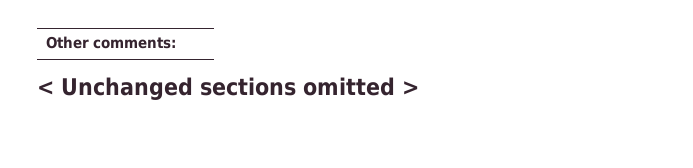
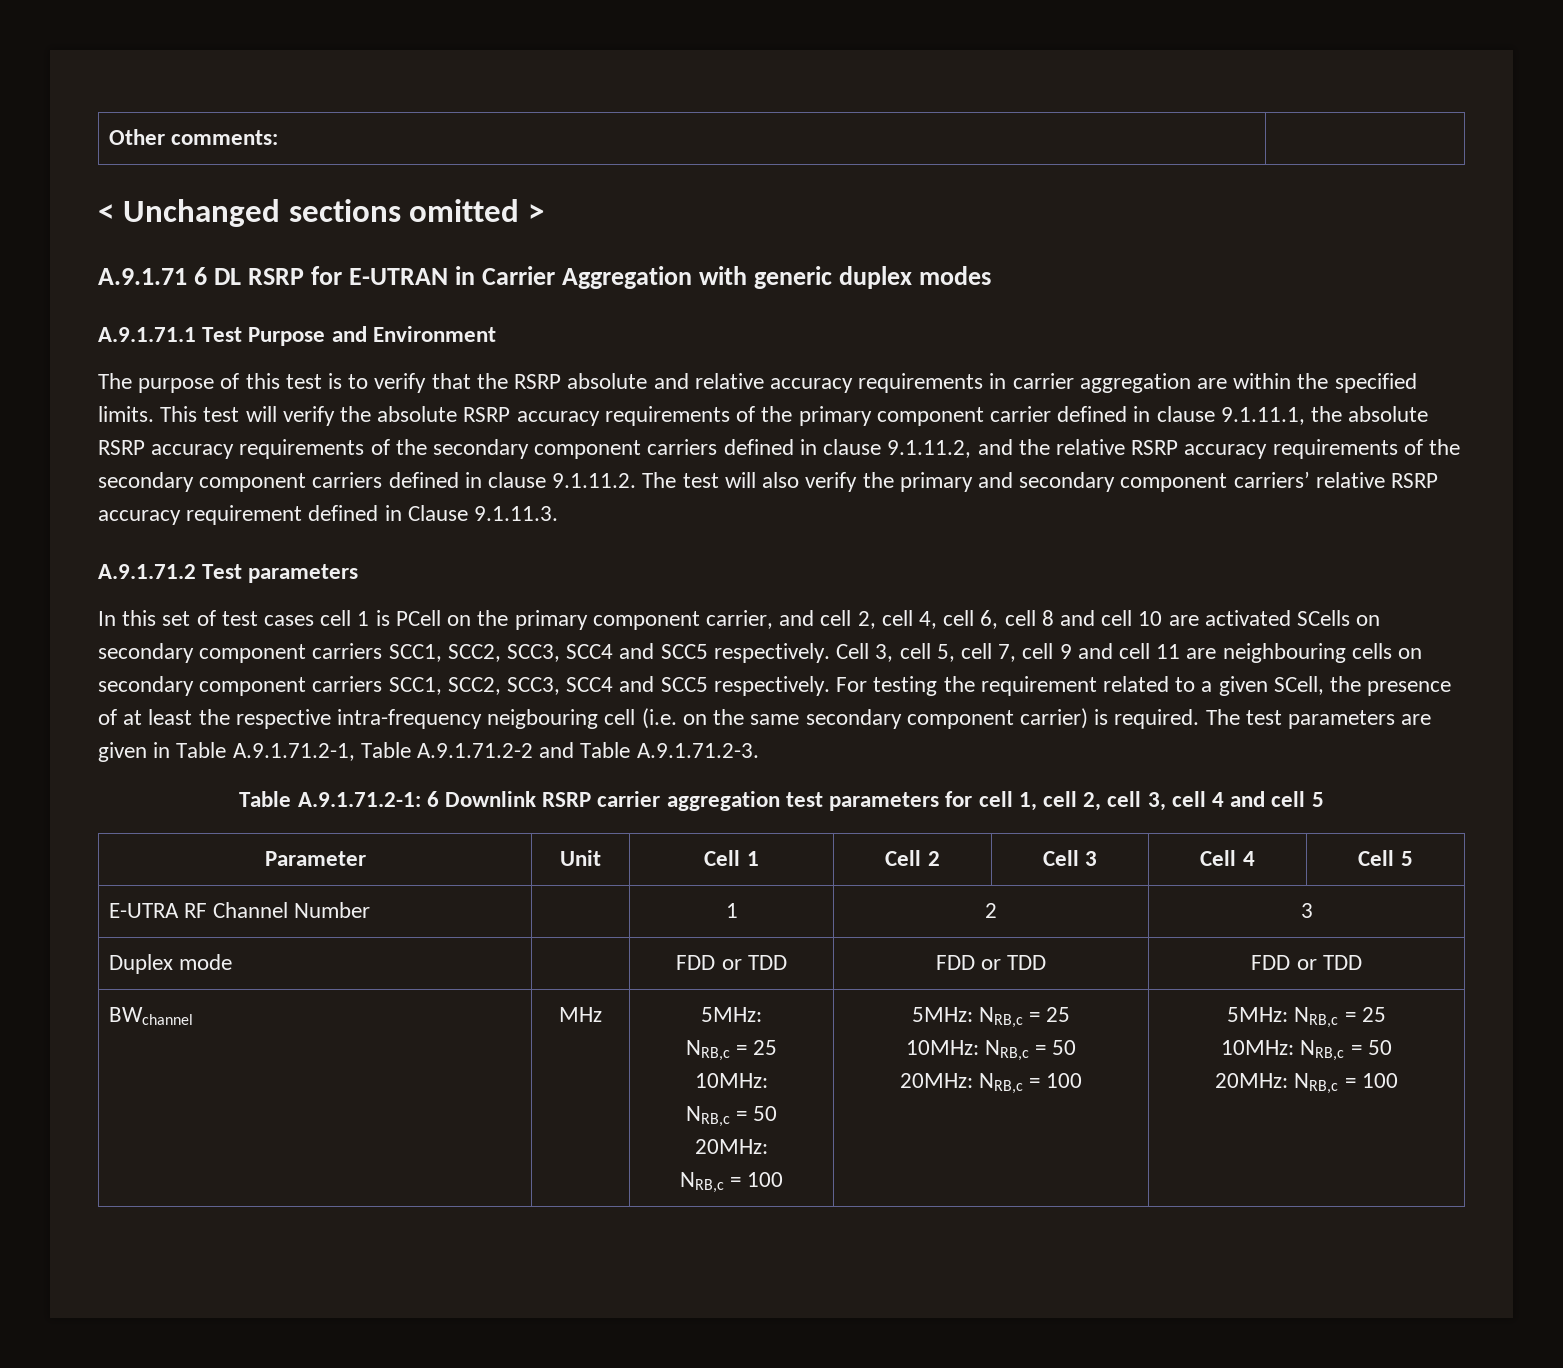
+ A.9.1.71 6 DL RSRP for E-UTRAN in Carrier Aggregation with generic duplex modes
+ A.9.1.71.1 Test Purpose and Environment
+ The purpose of this test is to verify that the RSRP absolute and relative accuracy requirements in carrier aggregation are within the specified limits. This test will verify the absolute RSRP accuracy requirements of the primary component carrier defined in clause 9.1.11.1, the absolute RSRP accuracy requirements of the secondary component carriers defined in clause 9.1.11.2, and the relative RSRP accuracy requirements of the secondary component carriers defined in clause 9.1.11.2. The test will also verify the primary and secondary component carriers’ relative RSRP accuracy requirement defined in Clause 9.1.11.3.
+ A.9.1.71.2 Test parameters
+ In this set of test cases cell 1 is PCell on the primary component carrier, and cell 2, cell 4, cell 6, cell 8 and cell 10 are activated SCells on secondary component carriers SCC1, SCC2, SCC3, SCC4 and SCC5 respectively. Cell 3, cell 5, cell 7, cell 9 and cell 11 are neighbouring cells on secondary component carriers SCC1, SCC2, SCC3, SCC4 and SCC5 respectively. For testing the requirement related to a given SCell, the presence of at least the respective intra-frequency neigbouring cell (i.e. on the same secondary component carrier) is required. The test parameters are given in Table A.9.1.71.2-1, Table A.9.1.71.2-2 and Table A.9.1.71.2-3.
+ Table A.9.1.71.2-1: 6 Downlink RSRP carrier aggregation test parameters for cell 1, cell 2, cell 3, cell 4 and cell 5
+ Parameter | Unit | Cell 1 | Cell 2 | Cell 3 | Cell 4 | Cell 5
+ E-UTRA RF Channel Number | | 1 | 2 | 3
+ Duplex mode | | FDD or TDD | FDD or TDD | FDD or TDD
+ BWchannel | MHz | 5MHz:
+ NRB,c = 25
+ 10MHz:
+ NRB,c = 50
+ 20MHz:
+ NRB,c = 100 | 5MHz: NRB,c = 25
+ 10MHz: NRB,c = 50
+ 20MHz: NRB,c = 100 | 5MHz: NRB,c = 25
+ 10MHz: NRB,c = 50
+ 20MHz: NRB,c = 100

